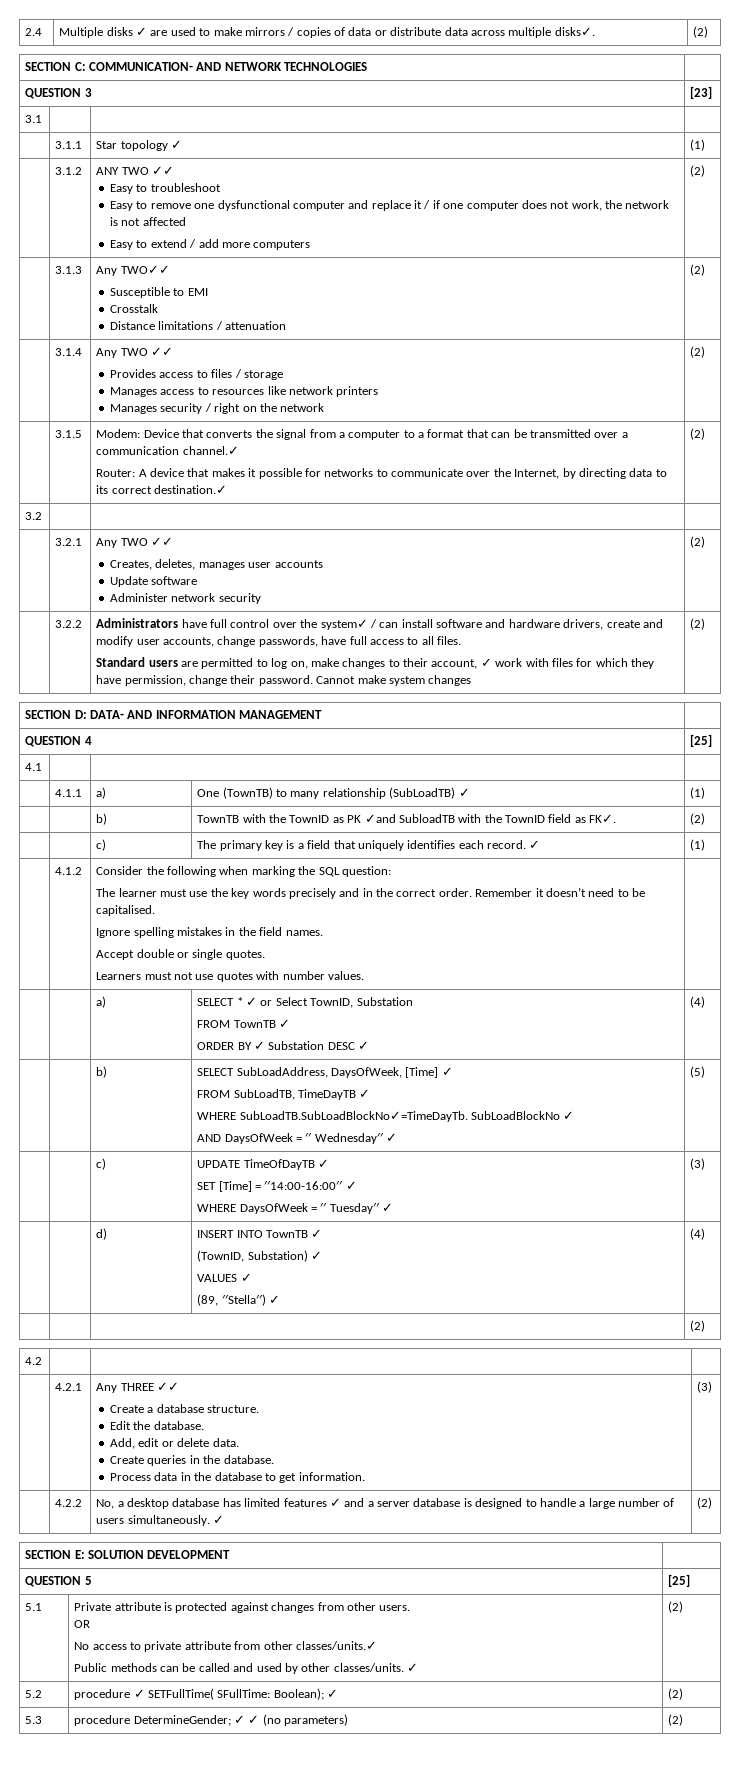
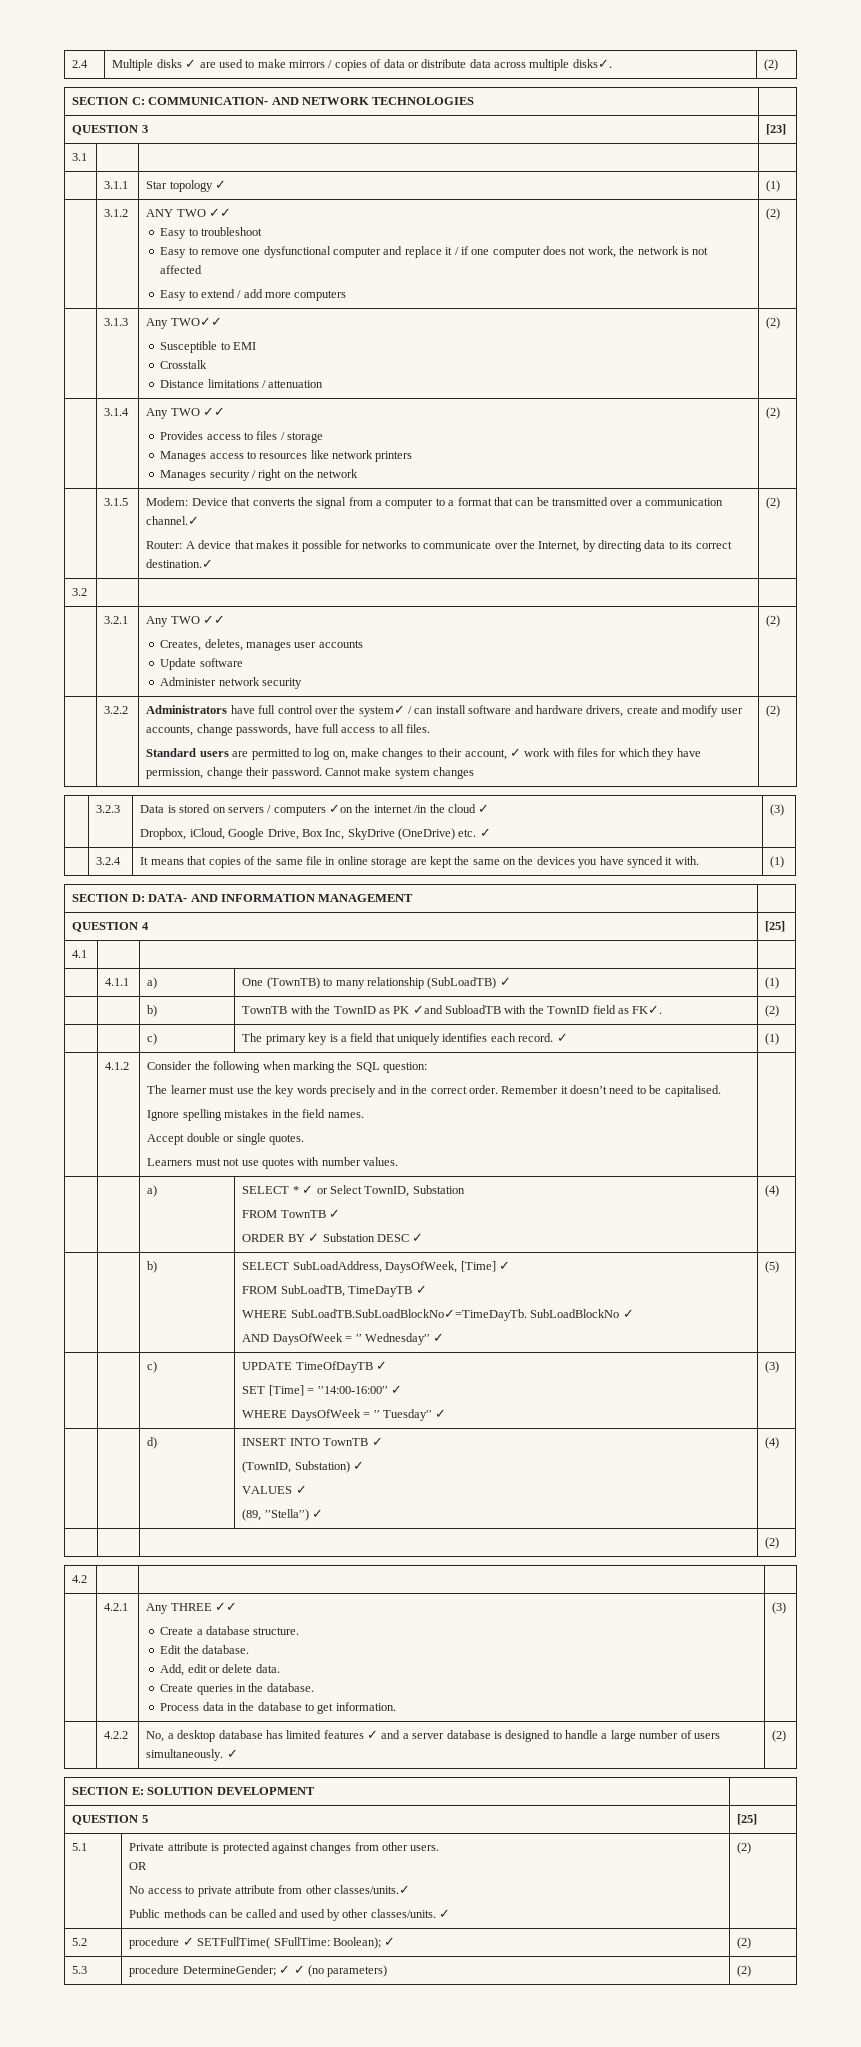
+ | 3.2.3 | Data is stored on servers / computers ✓on the internet /in the cloud ✓
+ Dropbox, iCloud, Google Drive, Box Inc, SkyDrive (OneDrive) etc. ✓ | (3)
+ | 3.2.4 | It means that copies of the same file in online storage are kept the same on the devices you have synced it with. | (1)

